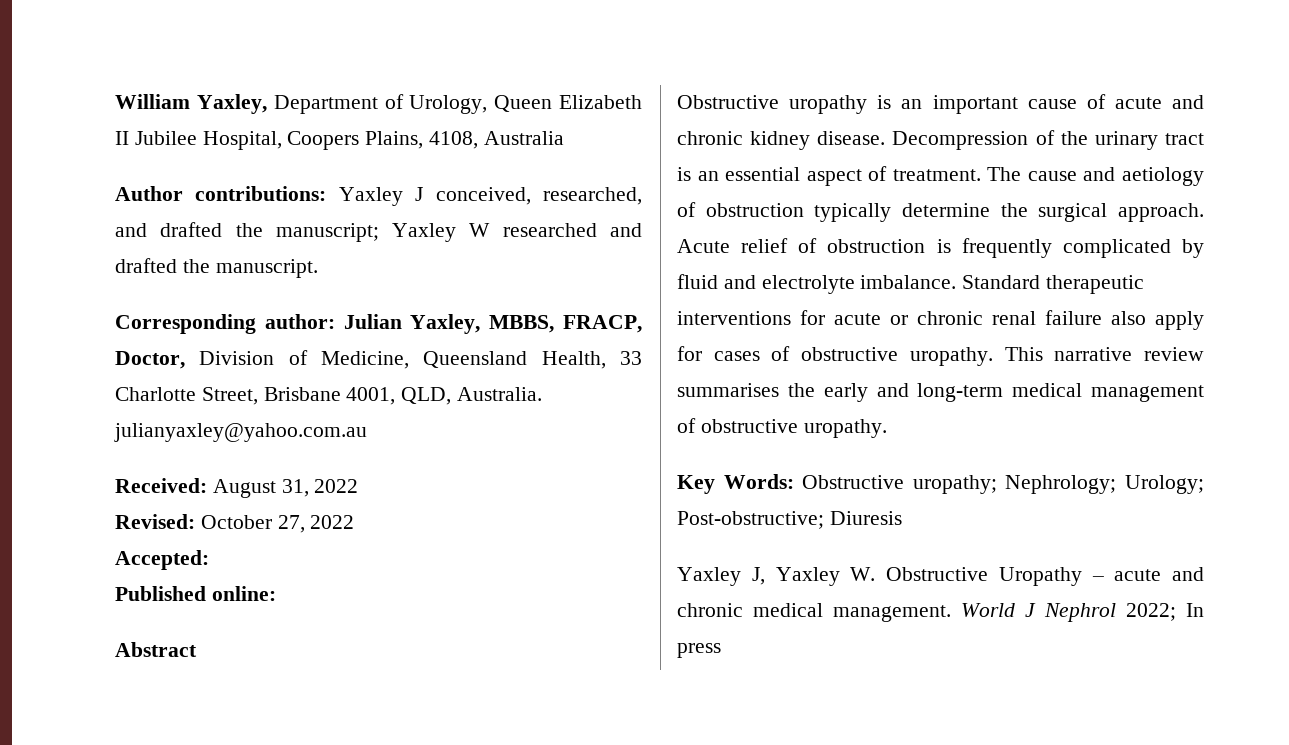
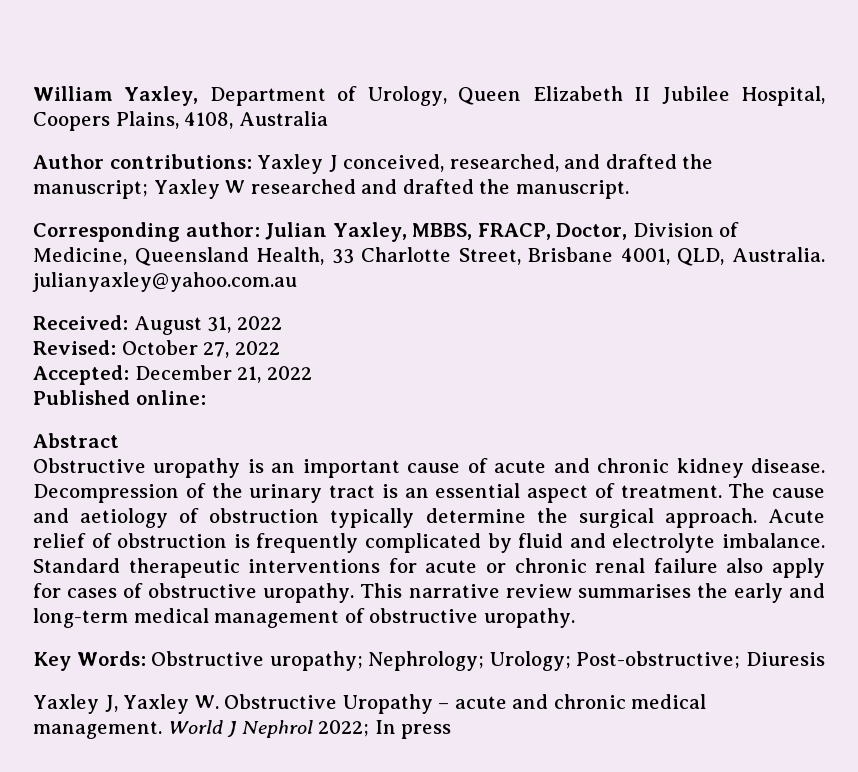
- Accepted:
+ Accepted: December 21, 2022

